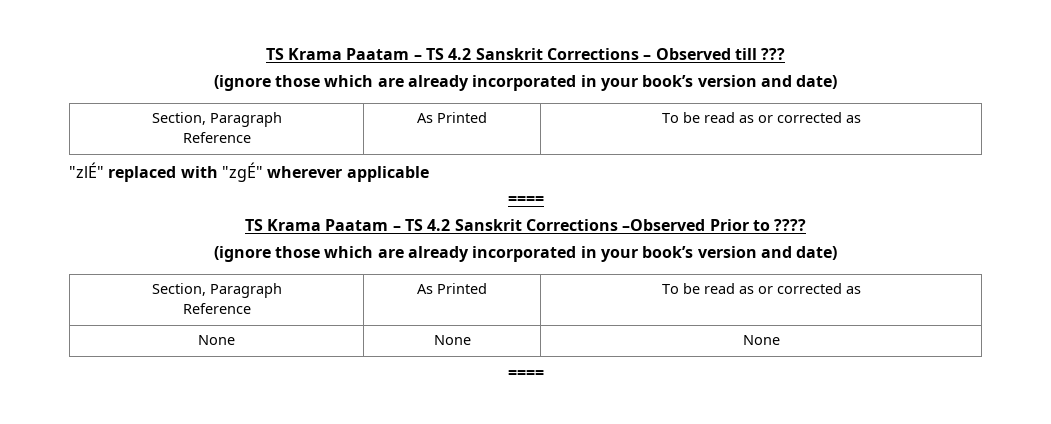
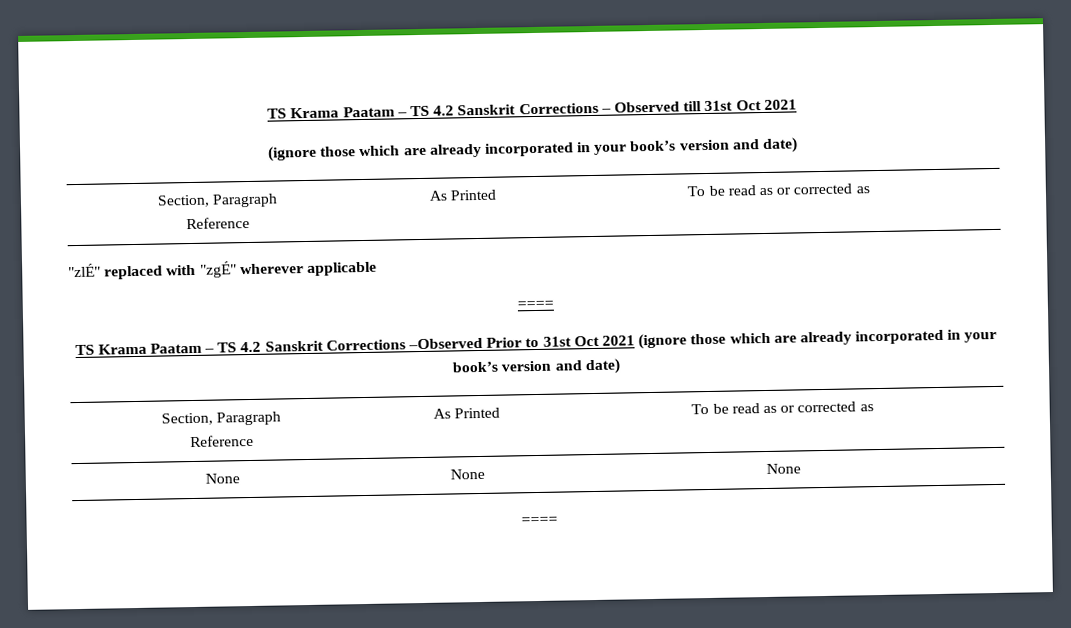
- TS Krama Paatam – TS 4.2 Sanskrit Corrections – Observed till ???
+ TS Krama Paatam – TS 4.2 Sanskrit Corrections – Observed till 31st Oct 2021
- TS Krama Paatam – TS 4.2 Sanskrit Corrections –Observed Prior to ????
- (ignore those which are already incorporated in your book’s version and date)
+ TS Krama Paatam – TS 4.2 Sanskrit Corrections –Observed Prior to 31st Oct 2021 (ignore those which are already incorporated in your book’s version and date)

